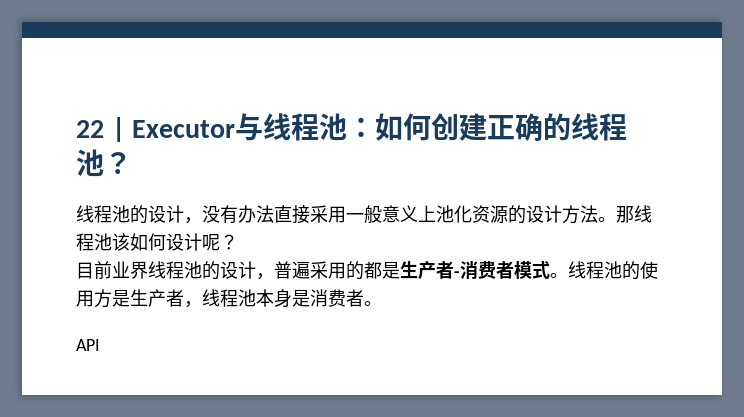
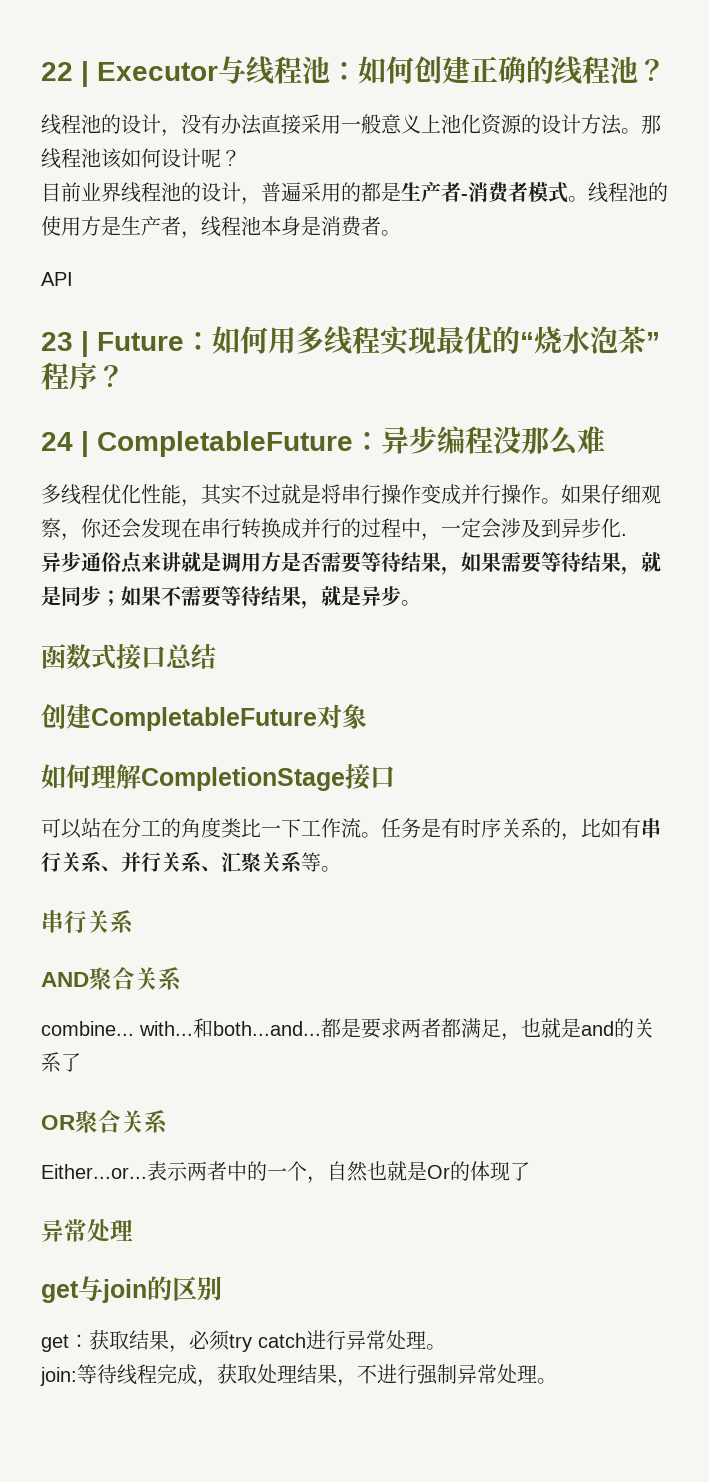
+ 23 | Future：如何用多线程实现最优的“烧水泡茶”程序？
+ 24 | CompletableFuture：异步编程没那么难
+ 多线程优化性能，其实不过就是将串行操作变成并行操作。如果仔细观察，你还会发现在串行转换成并行的过程中，一定会涉及到异步化.
+ 异步通俗点来讲就是调用方是否需要等待结果，如果需要等待结果，就是同步；如果不需要等待结果，就是异步。
+ 函数式接口总结
+ 创建CompletableFuture对象
+ 如何理解CompletionStage接口
+ 可以站在分工的角度类比一下工作流。任务是有时序关系的，比如有串行关系、并行关系、汇聚关系等。
+ 串行关系
+ AND聚合关系
+ combine... with...和both...and...都是要求两者都满⾜，也就是and的关系了
+ OR聚合关系
+ Either...or...表示两者中的⼀个，⾃然也就是Or的体现了
+ 异常处理
+ get与join的区别
+ get：获取结果，必须try catch进行异常处理。
+ join:等待线程完成，获取处理结果，不进行强制异常处理。

